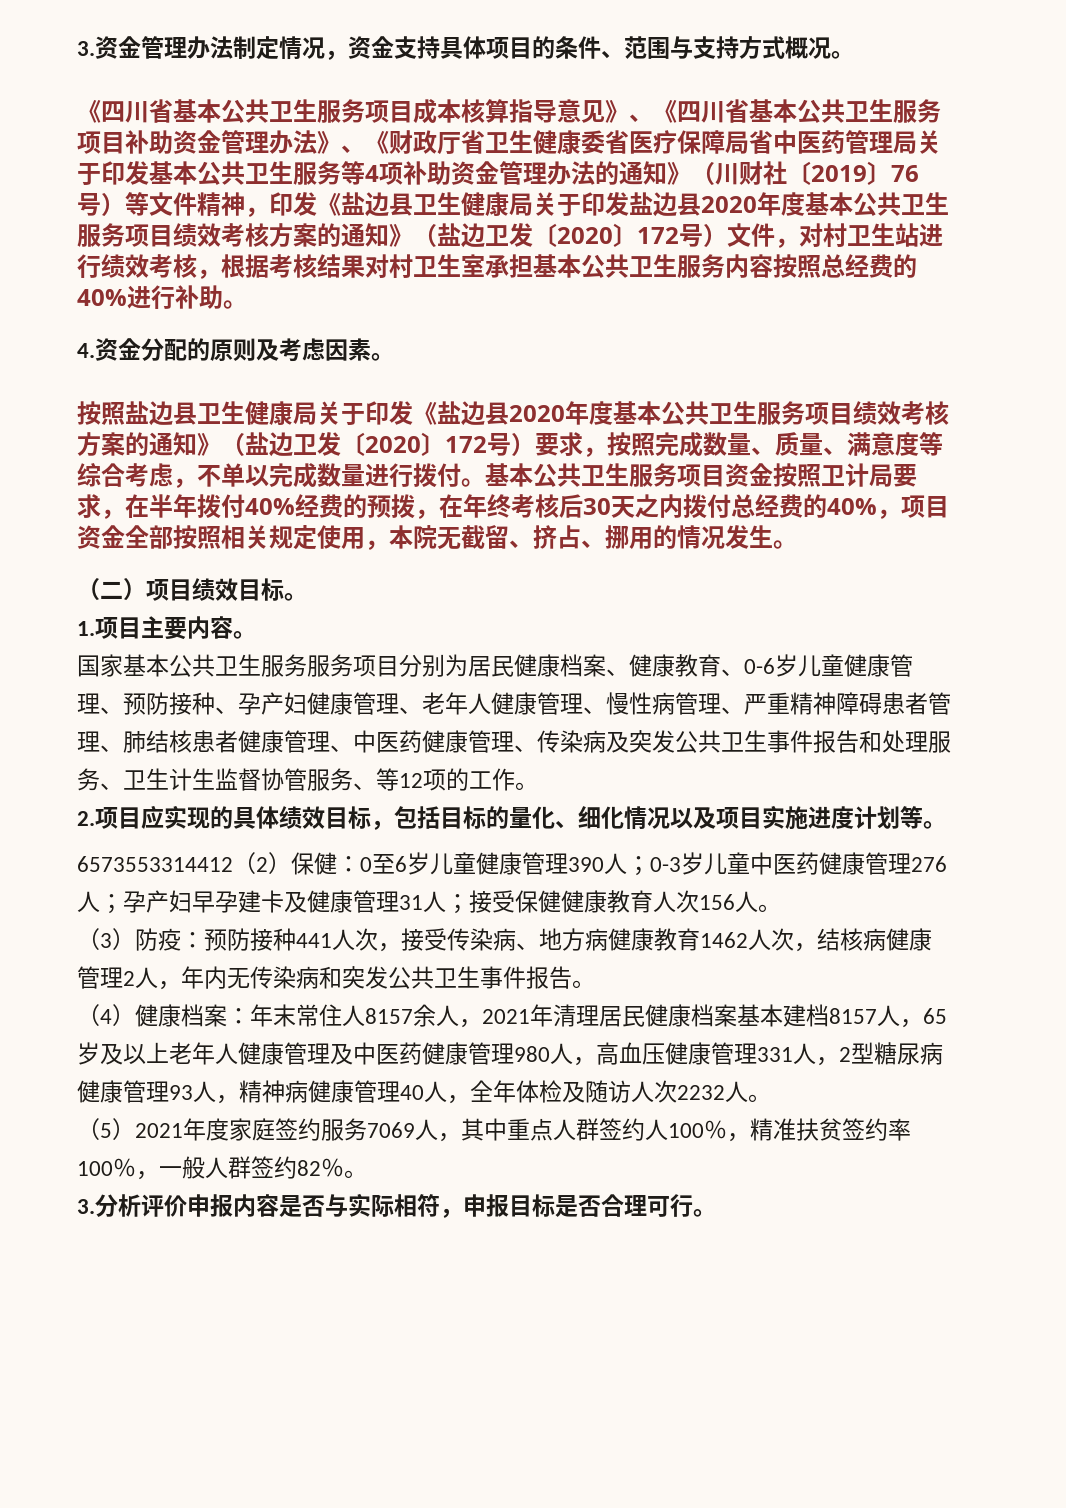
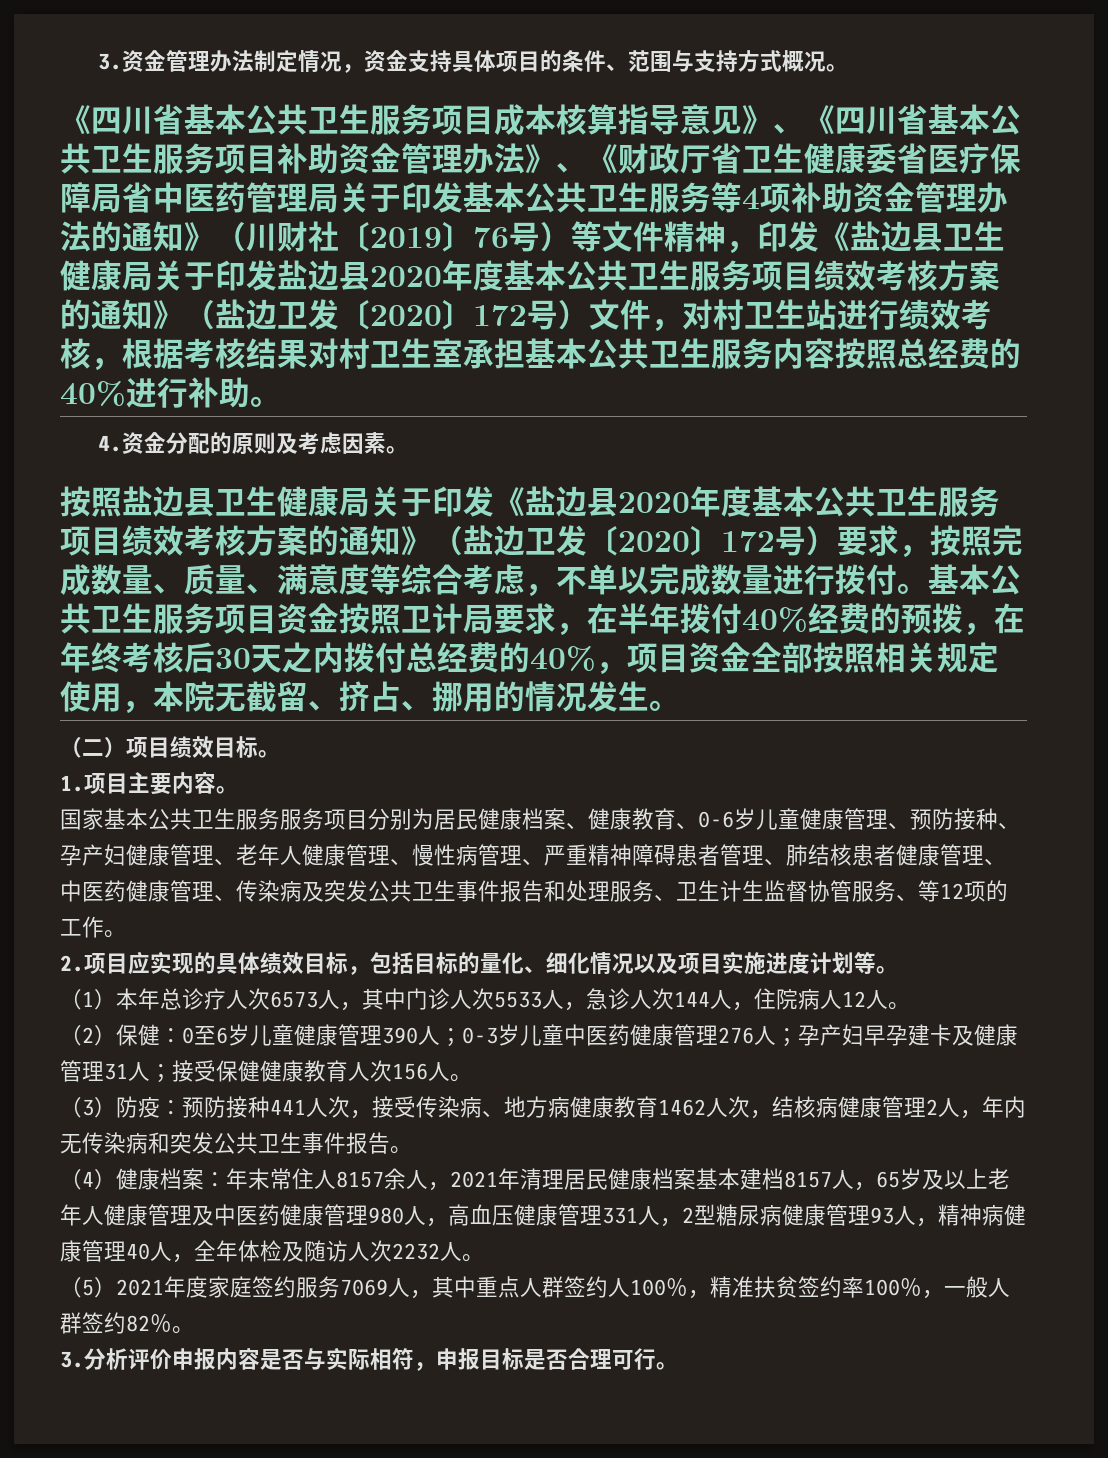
- 6573553314412（2）保健：0至6岁儿童健康管理390人；0-3岁儿童中医药健康管理276人；孕产妇早孕建卡及健康管理31人；接受保健健康教育人次156人。
+ （1）本年总诊疗人次6573人，其中门诊人次5533人，急诊人次144人，住院病人12人。
+ （2）保健：0至6岁儿童健康管理390人；0-3岁儿童中医药健康管理276人；孕产妇早孕建卡及健康管理31人；接受保健健康教育人次156人。

